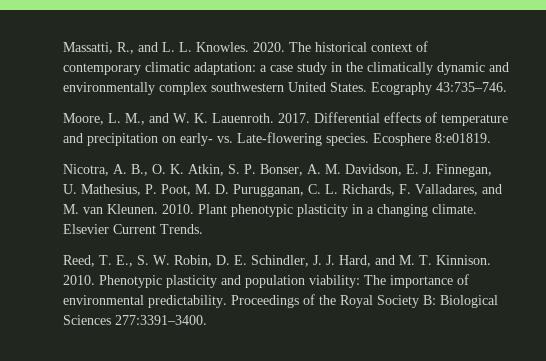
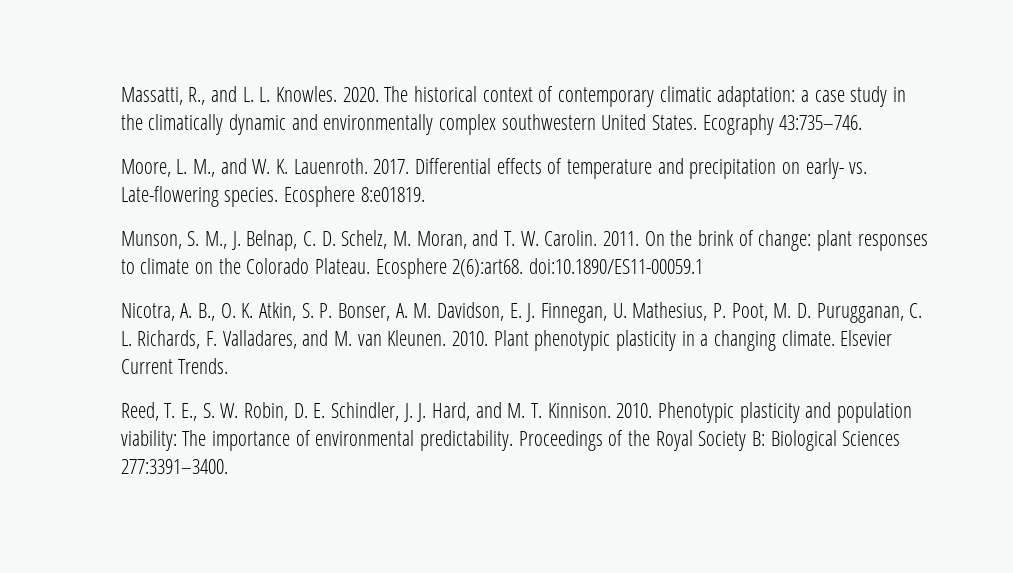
+ Munson, S. M., J. Belnap, C. D. Schelz, M. Moran, and T. W. Carolin. 2011. On the brink of change: plant responses to climate on the Colorado Plateau. Ecosphere 2(6):art68. doi:10.1890/ES11-00059.1

